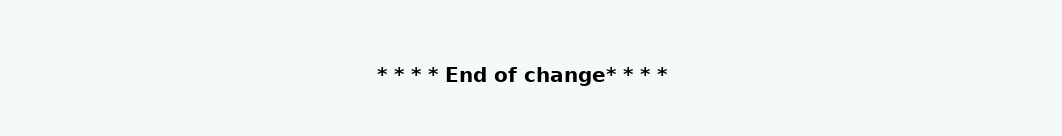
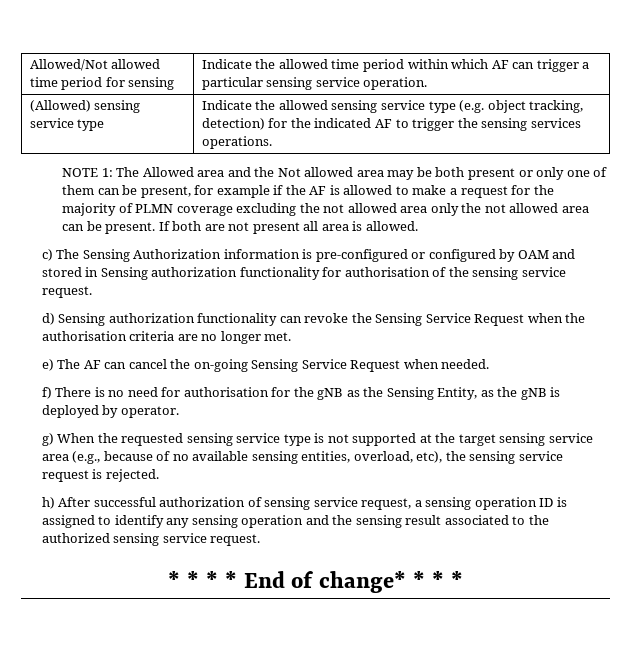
+ Allowed/Not allowed time period for sensing | Indicate the allowed time period within which AF can trigger a particular sensing service operation.
+ (Allowed) sensing service type | Indicate the allowed sensing service type (e.g. object tracking, detection) for the indicated AF to trigger the sensing services operations.
+ NOTE 1: The Allowed area and the Not allowed area may be both present or only one of them can be present, for example if the AF is allowed to make a request for the majority of PLMN coverage excluding the not allowed area only the not allowed area can be present. If both are not present all area is allowed.
+ c) The Sensing Authorization information is pre-configured or configured by OAM and stored in Sensing authorization functionality for authorisation of the sensing service request.
+ d) Sensing authorization functionality can revoke the Sensing Service Request when the authorisation criteria are no longer met.
+ e) The AF can cancel the on-going Sensing Service Request when needed.
+ f) There is no need for authorisation for the gNB as the Sensing Entity, as the gNB is deployed by operator.
+ g) When the requested sensing service type is not supported at the target sensing service area (e.g., because of no available sensing entities, overload, etc), the sensing service request is rejected.
+ h) After successful authorization of sensing service request, a sensing operation ID is assigned to identify any sensing operation and the sensing result associated to the authorized sensing service request.

